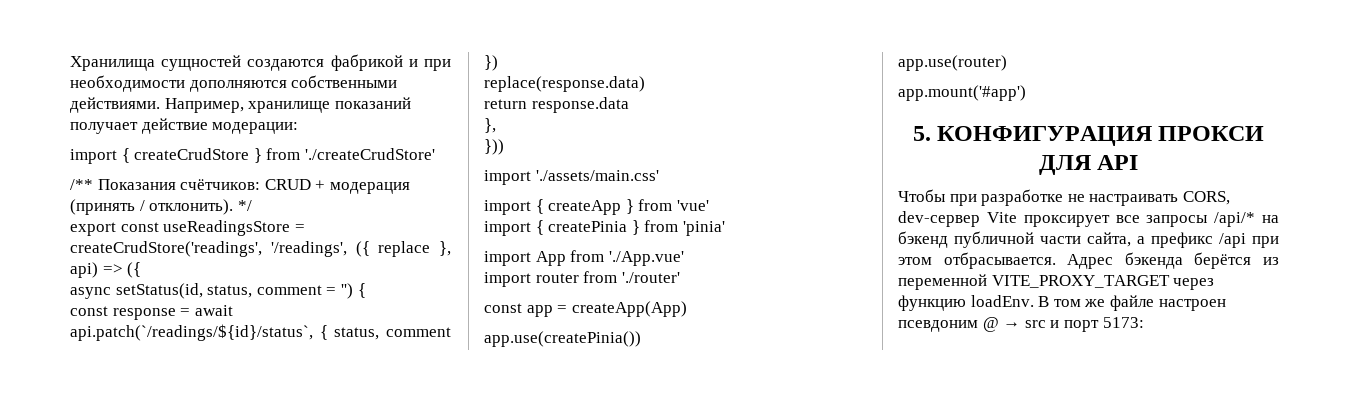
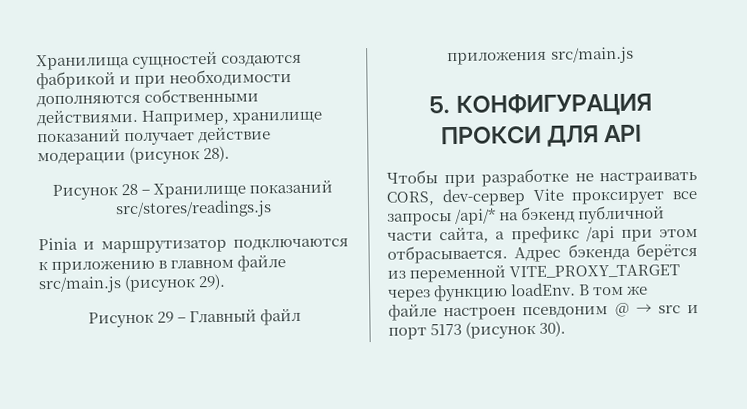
- Например, хранилище показаний получает действие модерации:
- import { createCrudStore } from './createCrudStore'
- /** Показания счётчиков: CRUD + модерация (принять / отклонить). */
- export const useReadingsStore = createCrudStore('readings', '/readings', ({ replace }, api) => ({
- async setStatus(id, status, comment = '') {
- const response = await api.patch(`/readings/${id}/status`, { status, comment })
- replace(response.data)
- return response.data
- },
- }))
- import './assets/main.css'
- import { createApp } from 'vue'
- import { createPinia } from 'pinia'
- import App from './App.vue'
- import router from './router'
- const app = createApp(App)
- app.use(createPinia())
- app.use(router)
- app.mount('#app')
+ Например, хранилище показаний получает действие модерации (рисунок 28).
+ Рисунок 28 – Хранилище показаний src/stores/readings.js
+ Pinia и маршрутизатор подключаются к приложению в главном файле src/main.js (рисунок 29).
+ Рисунок 29 – Главный файл приложения src/main.js
- В том же файле настроен псевдоним @ → src и порт 5173:
+ В том же файле настроен псевдоним @ → src и порт 5173 (рисунок 30).

